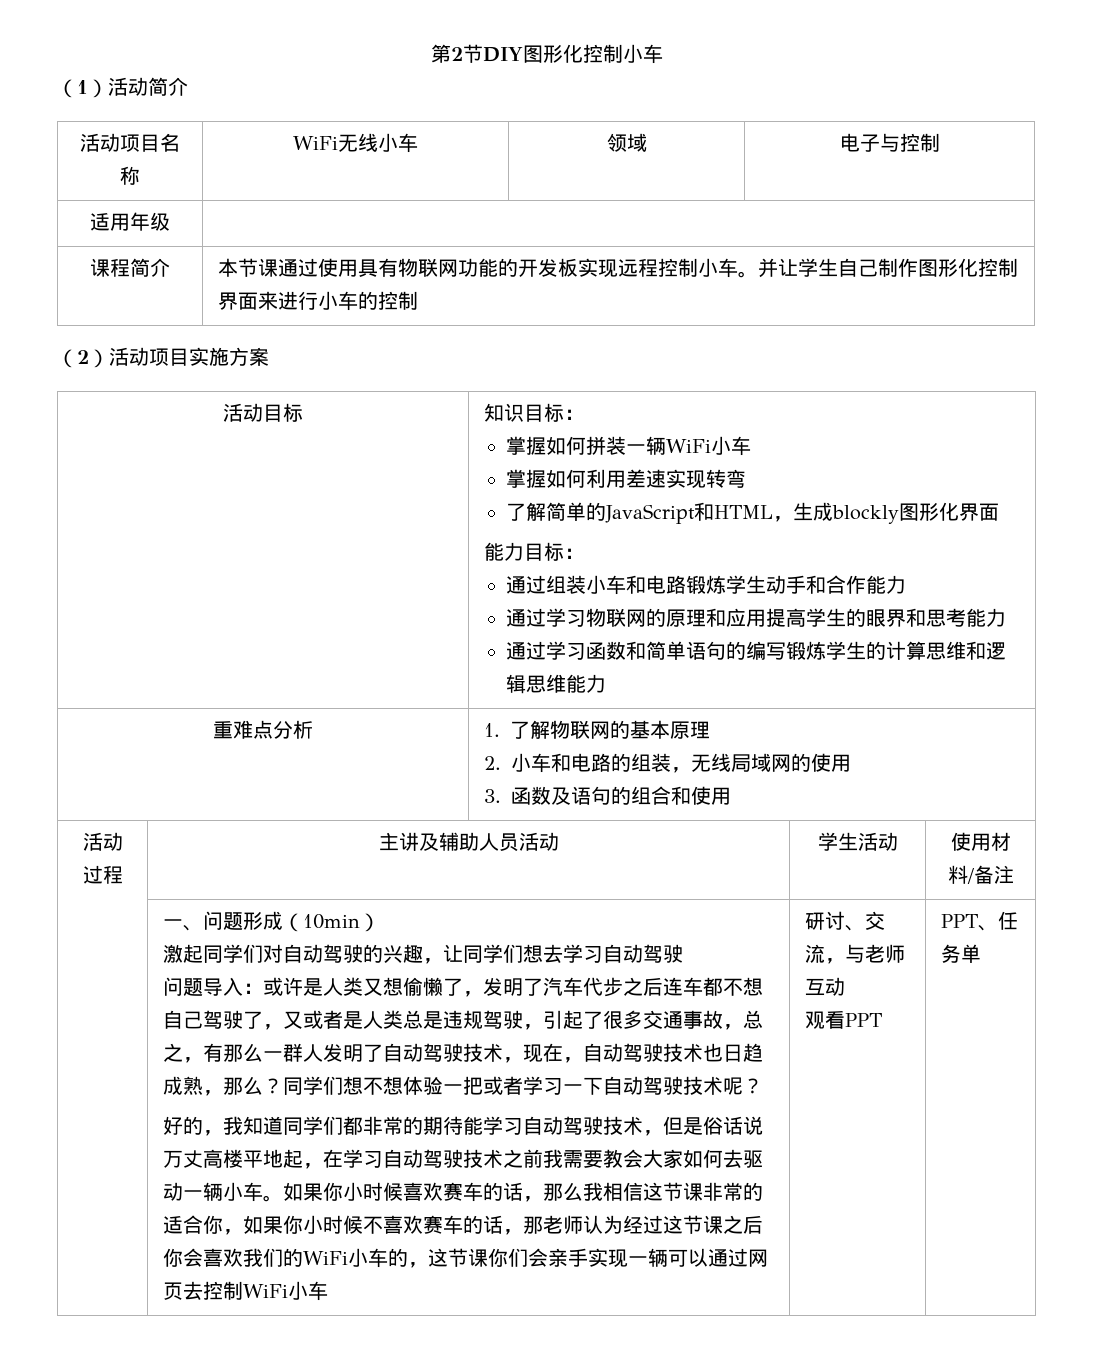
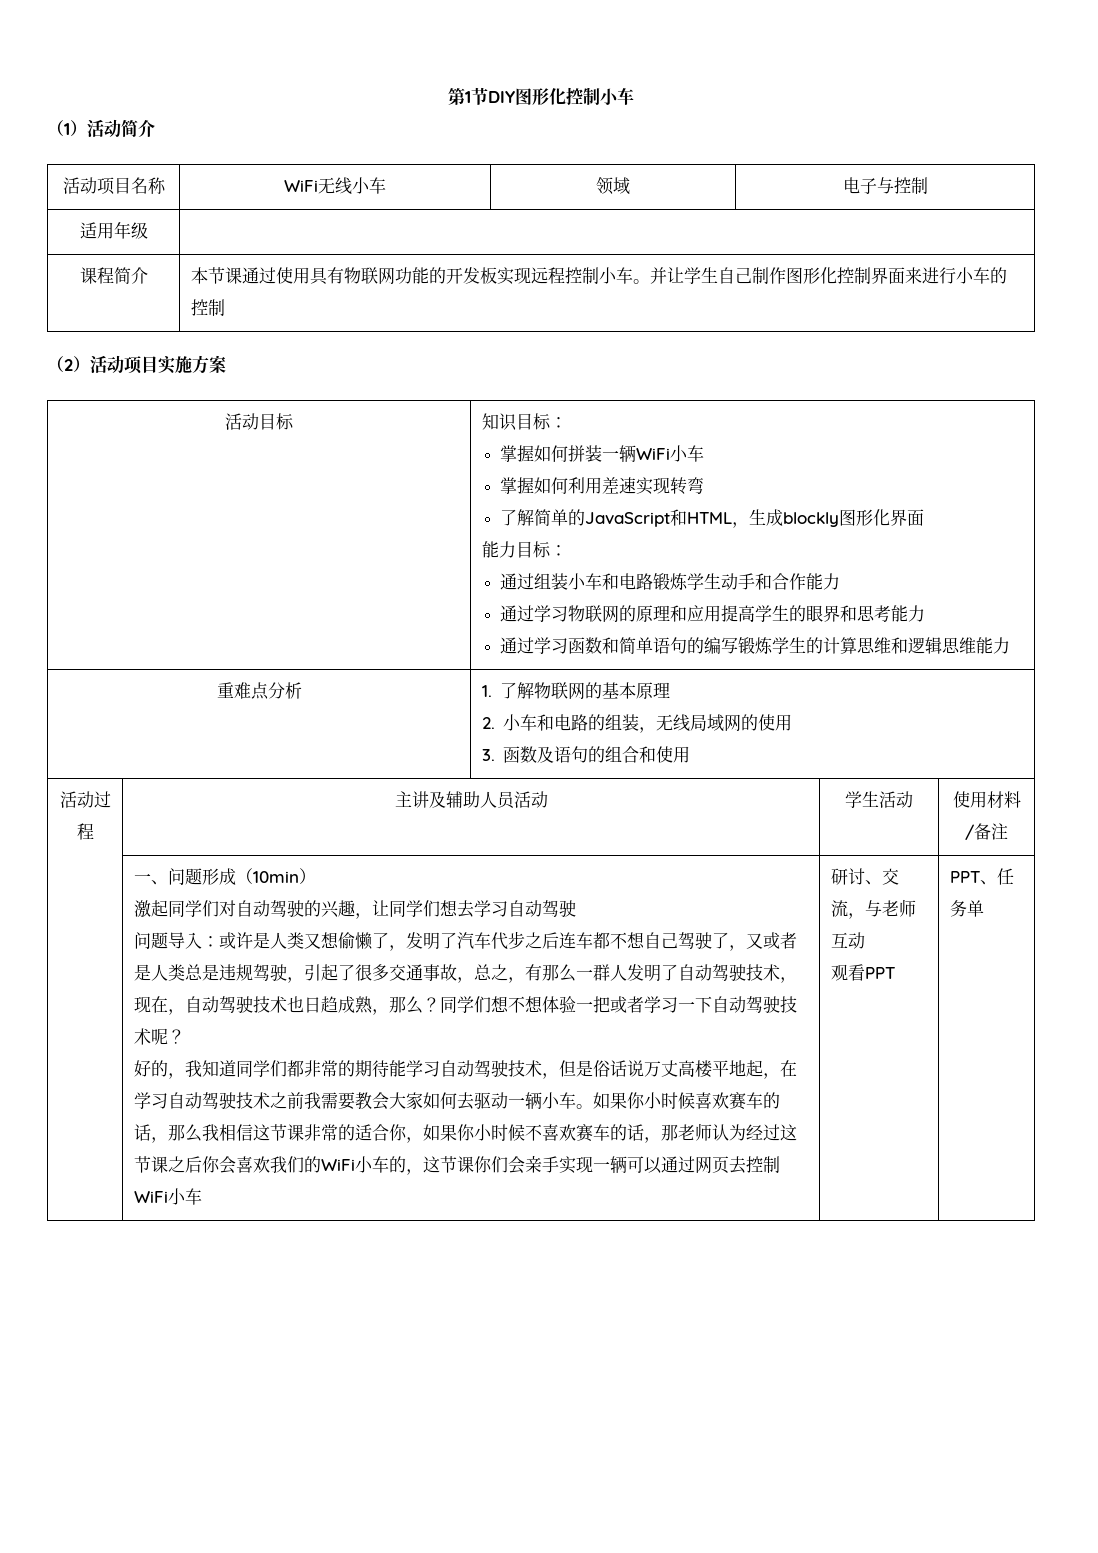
- 第2节DIY图形化控制小车
+ 第1节DIY图形化控制小车

